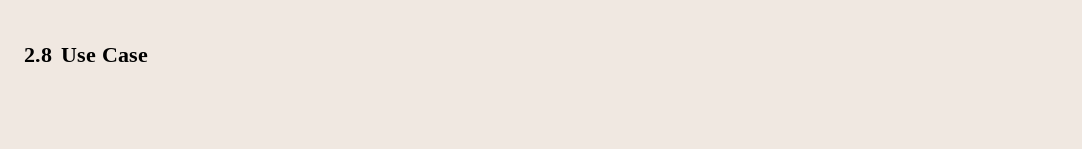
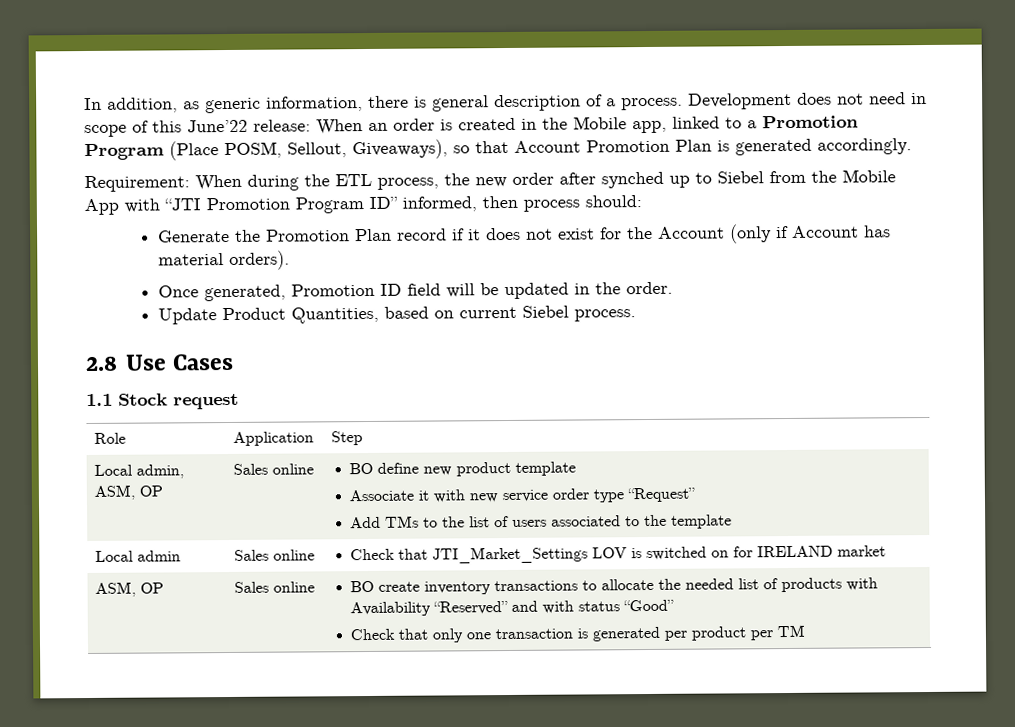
- 2.8 Use Case
+ In addition, as generic information, there is general description of a process. Development does not need in scope of this June’22 release: When an order is created in the Mobile app, linked to a Promotion Program (Place POSM, Sellout, Giveaways), so that Account Promotion Plan is generated accordingly.
+ Requirement: When during the ETL process, the new order after synched up to Siebel from the Mobile App with “JTI Promotion Program ID” informed, then process should:
+ Generate the Promotion Plan record if it does not exist for the Account (only if Account has material orders).
+ Once generated, Promotion ID field will be updated in the order.
+ Update Product Quantities, based on current Siebel process.
+ 2.8 Use Cases
+ 1.1 Stock request
+ Role | Application | Step
+ Local admin, ASM, OP | Sales online | BO define new product template
+ Associate it with new service order type “Request”
+ Add TMs to the list of users associated to the template
+ Local admin | Sales online | Check that JTI_Market_Settings LOV is switched on for IRELAND market
+ ASM, OP | Sales online | BO create inventory transactions to allocate the needed list of products with Availability “Reserved” and with status “Good”
+ Check that only one transaction is generated per product per TM

